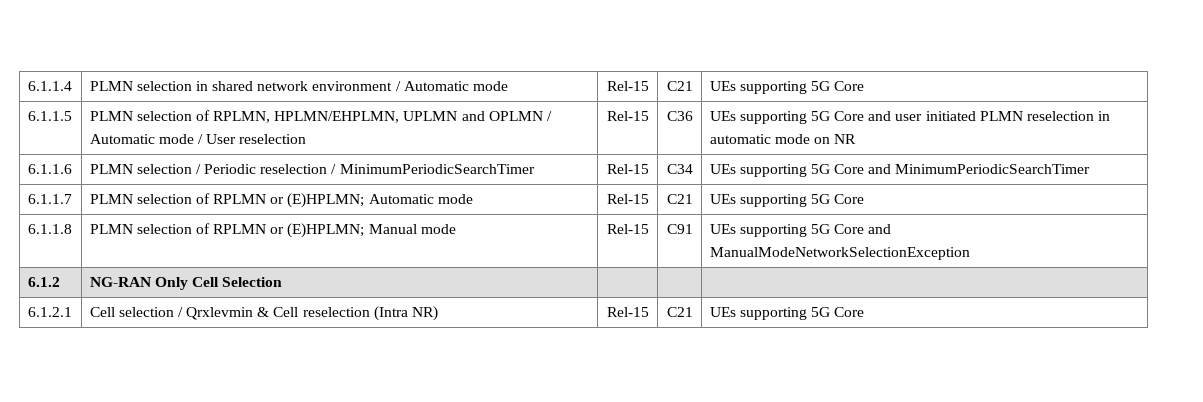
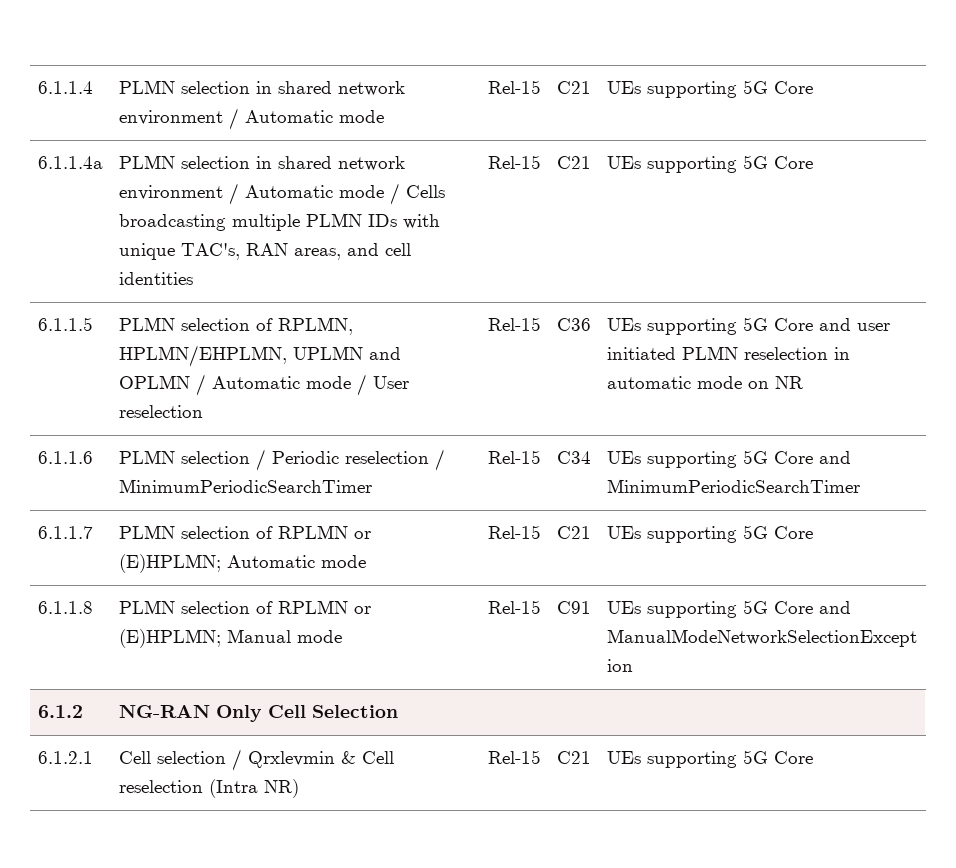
+ 6.1.1.4a | PLMN selection in shared network environment / Automatic mode / Cells broadcasting multiple PLMN IDs with unique TAC's, RAN areas, and cell identities | Rel-15 | C21 | UEs supporting 5G Core

